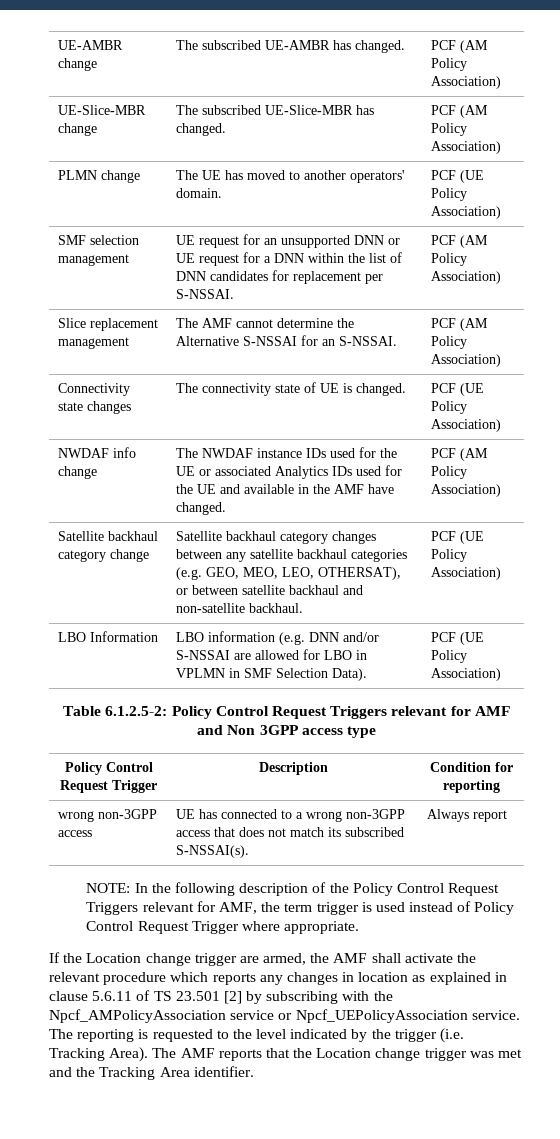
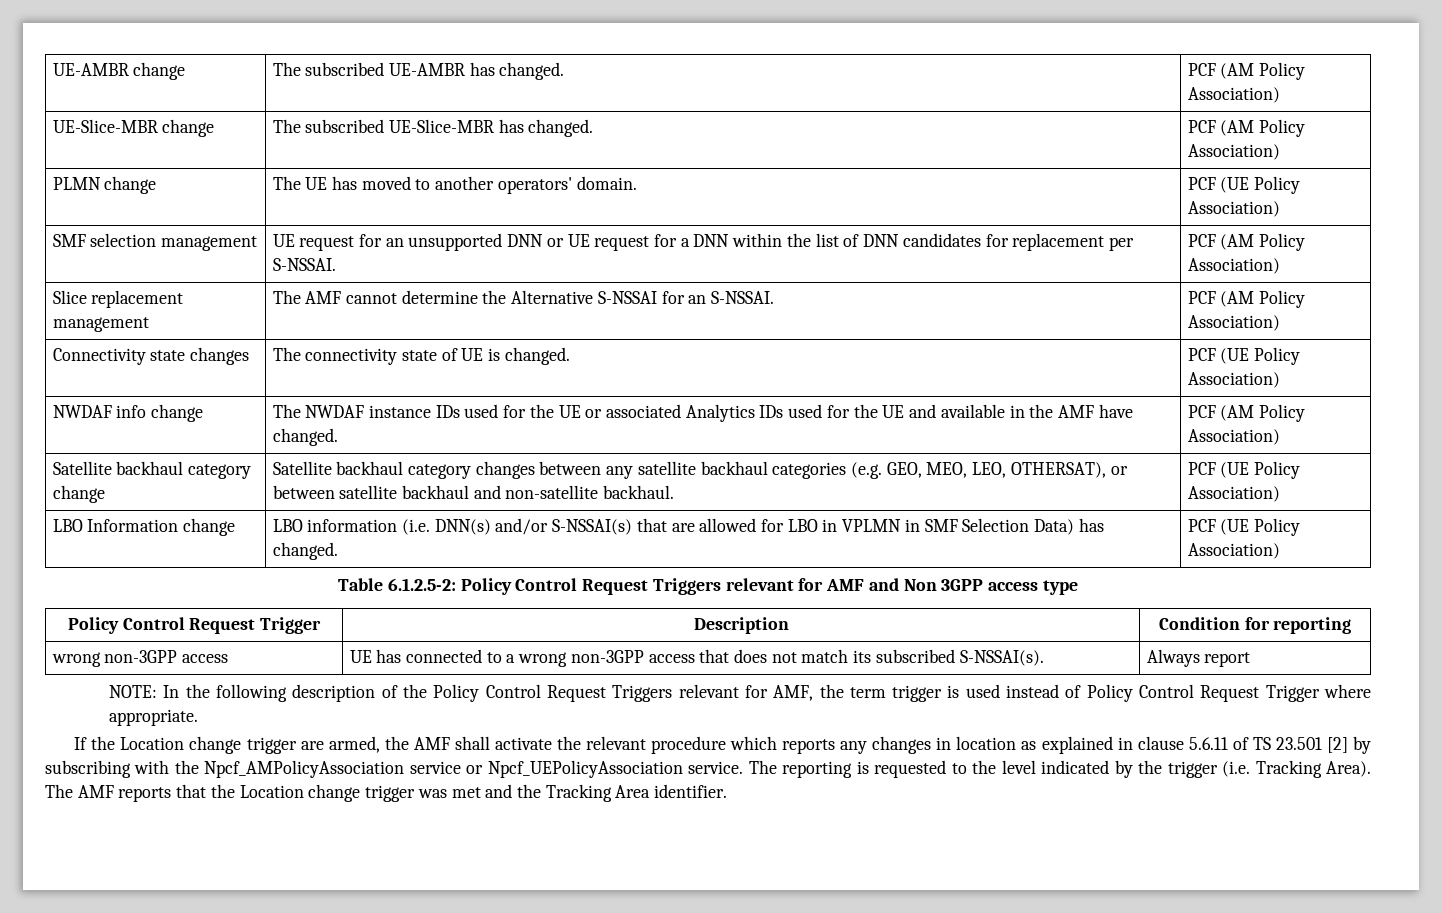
- LBO Information | LBO information (e.g. DNN and/or S-NSSAI are allowed for LBO in VPLMN in SMF Selection Data). | PCF (UE Policy Association)
+ LBO Information change | LBO information (i.e. DNN(s) and/or S-NSSAI(s) that are allowed for LBO in VPLMN in SMF Selection Data) has changed. | PCF (UE Policy Association)

